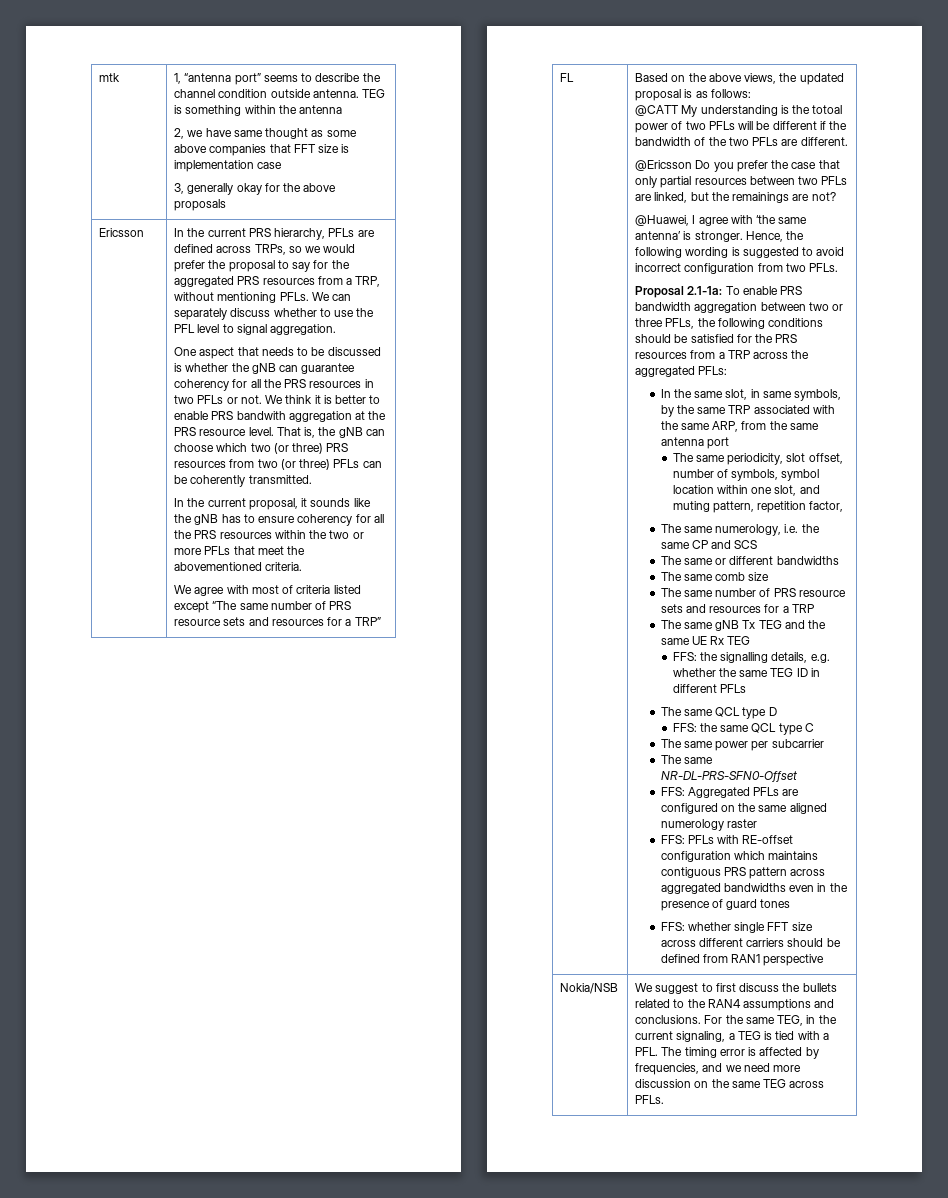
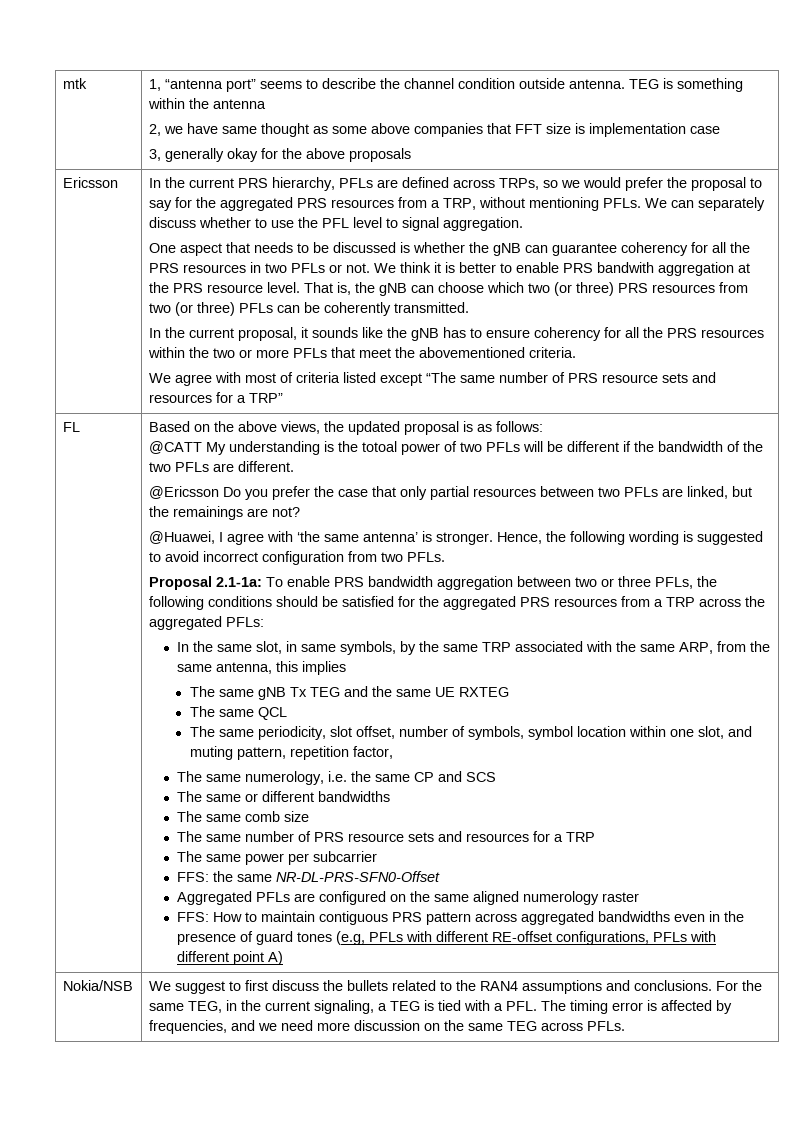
- Proposal 2.1-1a: To enable PRS bandwidth aggregation between two or three PFLs, the following conditions should be satisfied for the PRS resources from a TRP across the aggregated PFLs:
+ Proposal 2.1-1a: To enable PRS bandwidth aggregation between two or three PFLs, the following conditions should be satisfied for the aggregated PRS resources from a TRP across the aggregated PFLs:
- In the same slot, in same symbols, by the same TRP associated with the same ARP, from the same antenna port
+ In the same slot, in same symbols, by the same TRP associated with the same ARP, from the same antenna, this implies
+ The same gNB Tx TEG and the same UE RXTEG
+ The same QCL
- The same gNB Tx TEG and the same UE Rx TEG
- FFS: the signalling details, e.g. whether the same TEG ID in different PFLs
- The same QCL type D
- FFS: the same QCL type C
  The same power per subcarrier
- The same NR-DL-PRS-SFN0-Offset
+ FFS: the same NR-DL-PRS-SFN0-Offset
- FFS: Aggregated PFLs are configured on the same aligned numerology raster
+ Aggregated PFLs are configured on the same aligned numerology raster
- FFS: PFLs with RE-offset configuration which maintains contiguous PRS pattern across aggregated bandwidths even in the presence of guard tones
- FFS: whether single FFT size across different carriers should be defined from RAN1 perspective
+ FFS: How to maintain contiguous PRS pattern across aggregated bandwidths even in the presence of guard tones (e.g, PFLs with different RE-offset configurations, PFLs with different point A)

